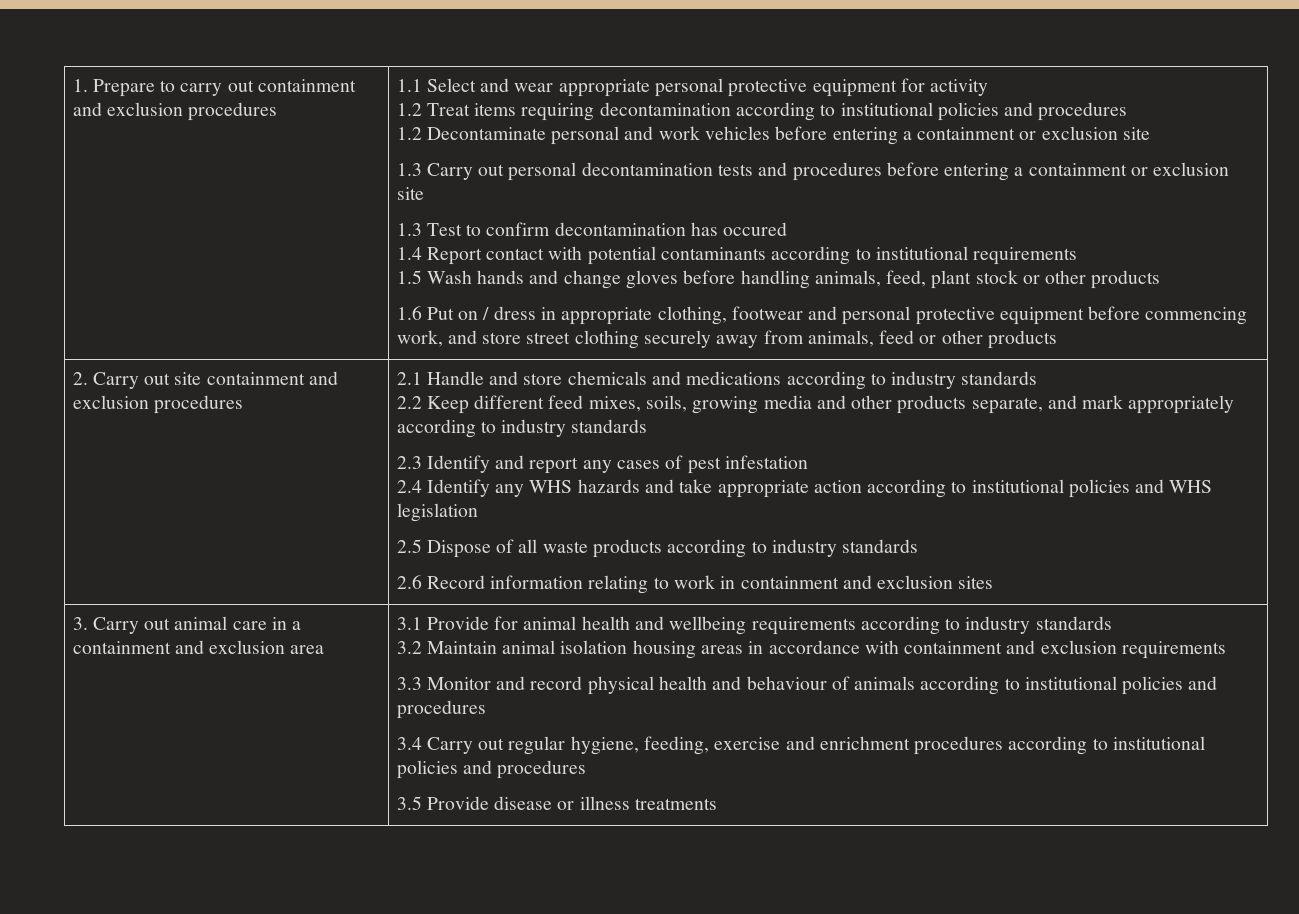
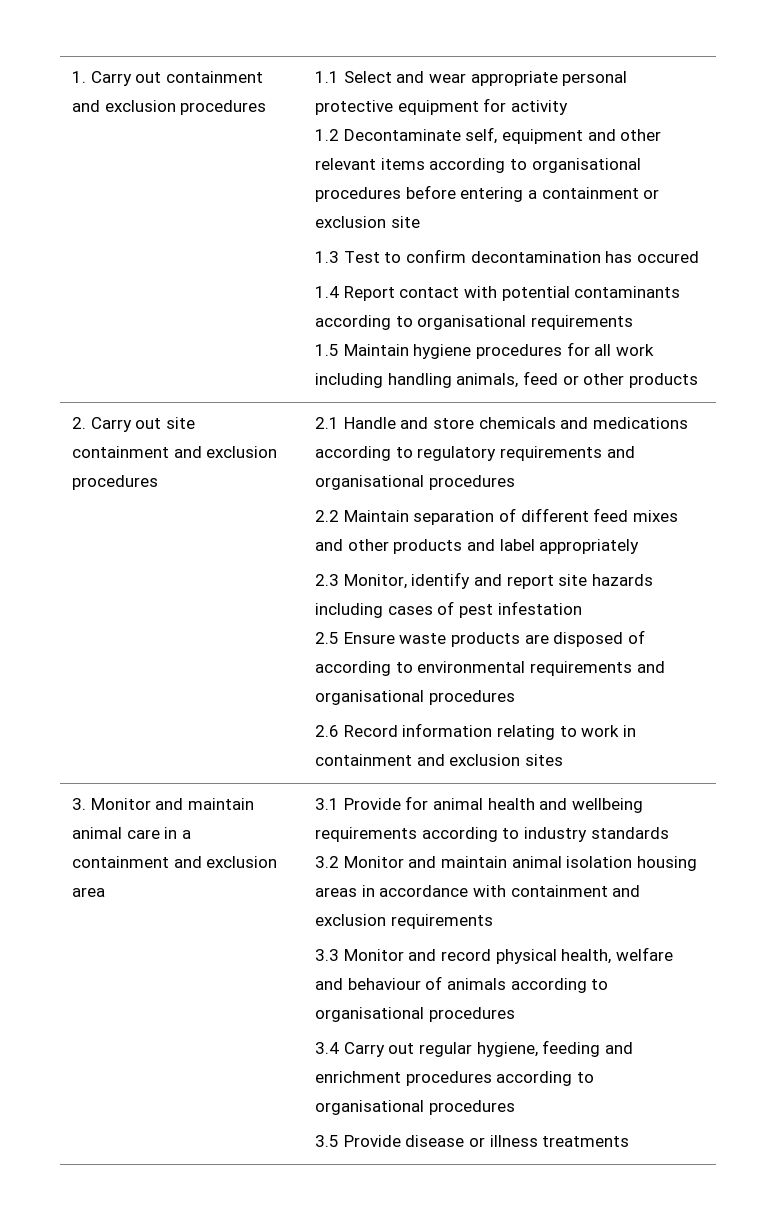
- 1. Prepare to carry out containment and exclusion procedures
+ 1. Carry out containment and exclusion procedures
- 1.2 Treat items requiring decontamination according to institutional policies and procedures
- 1.2 Decontaminate personal and work vehicles before entering a containment or exclusion site
- 1.3 Carry out personal decontamination tests and procedures before entering a containment or exclusion site
+ 1.2 Decontaminate self, equipment and other relevant items according to organisational procedures before entering a containment or exclusion site
- 1.4 Report contact with potential contaminants according to institutional requirements
+ 1.4 Report contact with potential contaminants according to organisational requirements
- 1.5 Wash hands and change gloves before handling animals, feed, plant stock or other products
- 1.6 Put on / dress in appropriate clothing, footwear and personal protective equipment before commencing work, and store street clothing securely away from animals, feed or other products
+ 1.5 Maintain hygiene procedures for all work including handling animals, feed or other products
- 2.1 Handle and store chemicals and medications according to industry standards
- 2.2 Keep different feed mixes, soils, growing media and other products separate, and mark appropriately according to industry standards
- 2.3 Identify and report any cases of pest infestation
- 2.4 Identify any WHS hazards and take appropriate action according to institutional policies and WHS legislation
- 2.5 Dispose of all waste products according to industry standards
+ 2.1 Handle and store chemicals and medications according to regulatory requirements and organisational procedures
+ 2.2 Maintain separation of different feed mixes and other products and label appropriately
+ 2.3 Monitor, identify and report site hazards including cases of pest infestation
+ 2.5 Ensure waste products are disposed of according to environmental requirements and organisational procedures
- 3. Carry out animal care in a containment and exclusion area
+ 3. Monitor and maintain animal care in a containment and exclusion area
- 3.2 Maintain animal isolation housing areas in accordance with containment and exclusion requirements
+ 3.2 Monitor and maintain animal isolation housing areas in accordance with containment and exclusion requirements
- 3.3 Monitor and record physical health and behaviour of animals according to institutional policies and procedures
+ 3.3 Monitor and record physical health, welfare and behaviour of animals according to organisational procedures
- 3.4 Carry out regular hygiene, feeding, exercise and enrichment procedures according to institutional policies and procedures
+ 3.4 Carry out regular hygiene, feeding and enrichment procedures according to organisational procedures

